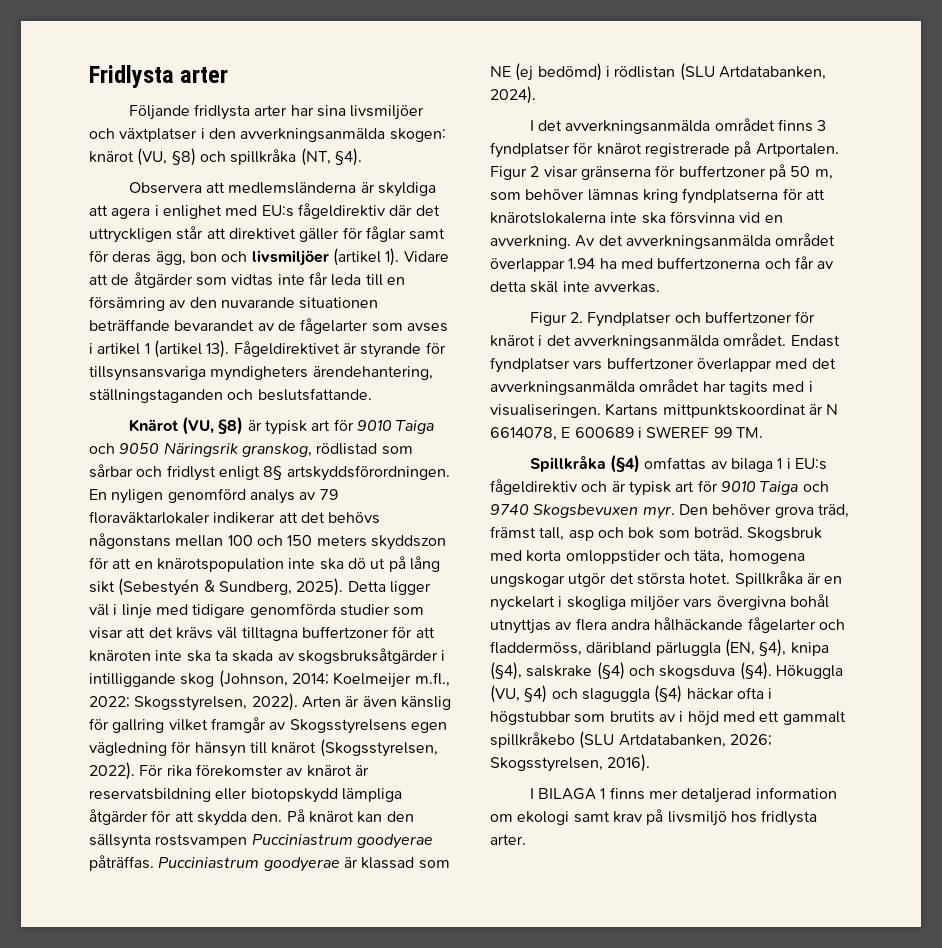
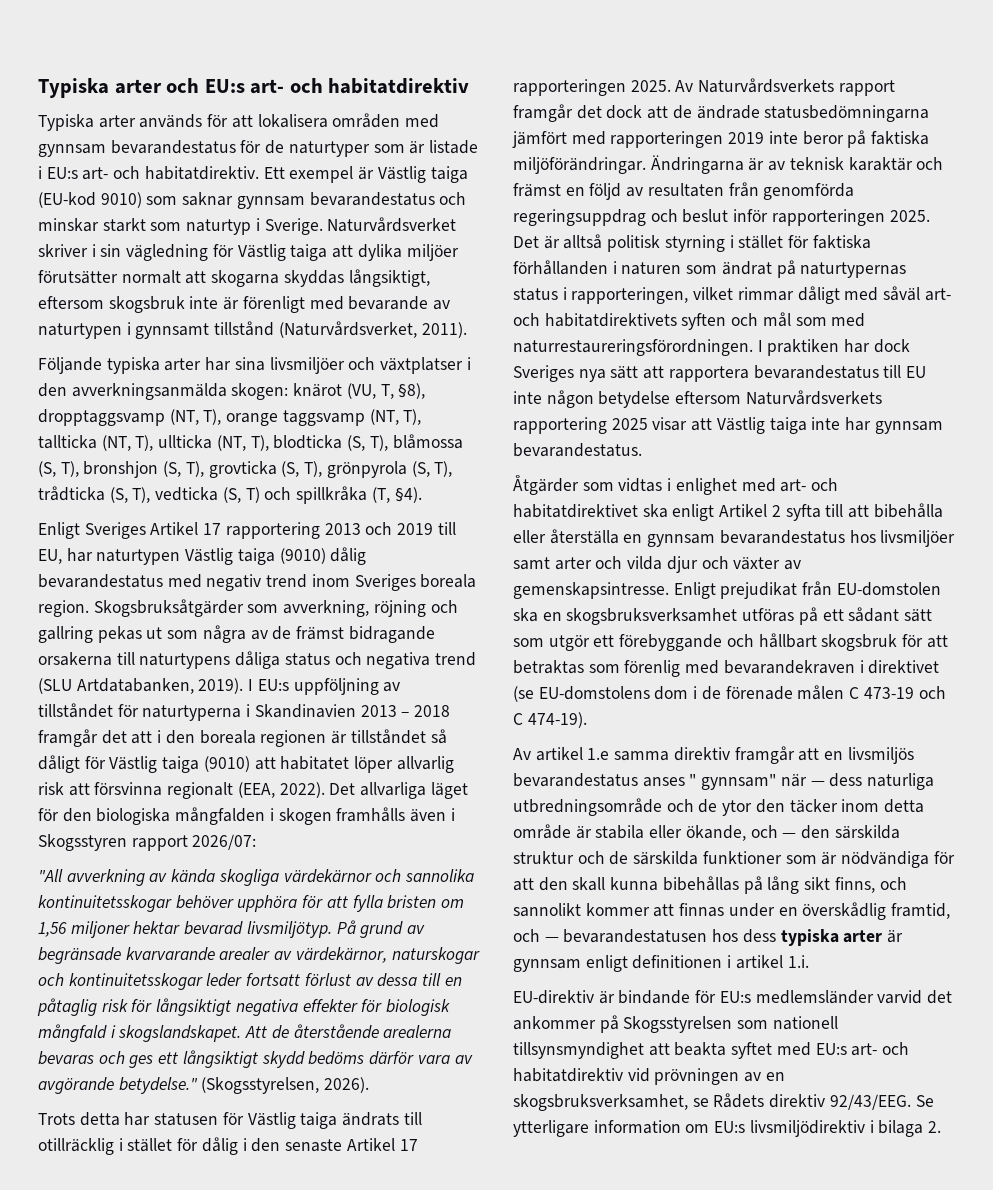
- Fridlysta arter
+ Typiska arter och EU:s art- och habitatdirektiv
+ Typiska arter används för att lokalisera områden med gynnsam bevarandestatus för de naturtyper som är listade i EU:s art- och habitatdirektiv. Ett exempel är Västlig taiga (EU-kod 9010) som saknar gynnsam bevarandestatus och minskar starkt som naturtyp i Sverige. Naturvårdsverket skriver i sin vägledning för Västlig taiga att dylika miljöer förutsätter normalt att skogarna skyddas långsiktigt, eftersom skogsbruk inte är förenligt med bevarande av naturtypen i gynnsamt tillstånd (Naturvårdsverket, 2011).
- Följande fridlysta arter har sina livsmiljöer och växtplatser i den avverkningsanmälda skogen: knärot (VU, §8) och spillkråka (NT, §4).
+ Följande typiska arter har sina livsmiljöer och växtplatser i den avverkningsanmälda skogen: knärot (VU, T, §8), dropptaggsvamp (NT, T), orange taggsvamp (NT, T), tallticka (NT, T), ullticka (NT, T), blodticka (S, T), blåmossa (S, T), bronshjon (S, T), grovticka (S, T), grönpyrola (S, T), trådticka (S, T), vedticka (S, T) och spillkråka (T, §4).
- Observera att medlemsländerna är skyldiga att agera i enlighet med EU:s fågeldirektiv där det uttryckligen står att direktivet gäller för fåglar samt för deras ägg, bon och livsmiljöer (artikel 1). Vidare att de åtgärder som vidtas inte får leda till en försämring av den nuvarande situationen beträffande bevarandet av de fågelarter som avses i artikel 1 (artikel 13). Fågeldirektivet är styrande för tillsynsansvariga myndigheters ärendehantering, ställningstaganden och beslutsfattande.
- Knärot (VU, §8) är typisk art för 9010 Taiga och 9050 Näringsrik granskog, rödlistad som sårbar och fridlyst enligt 8§ artskyddsförordningen. En nyligen genomförd analys av 79 floraväktarlokaler indikerar att det behövs någonstans mellan 100 och 150 meters skyddszon för att en knärotspopulation inte ska dö ut på lång sikt (Sebestyén & Sundberg, 2025). Detta ligger väl i linje med tidigare genomförda studier som visar att det krävs väl tilltagna buffertzoner för att knäroten inte ska ta skada av skogsbruksåtgärder i intilliggande skog (Johnson, 2014; Koelmeijer m.fl., 2022; Skogsstyrelsen, 2022). Arten är även känslig för gallring vilket framgår av Skogsstyrelsens egen vägledning för hänsyn till knärot (Skogsstyrelsen, 2022). För rika förekomster av knärot är reservatsbildning eller biotopskydd lämpliga åtgärder för att skydda den. På knärot kan den sällsynta rostsvampen Pucciniastrum goodyerae påträffas. Pucciniastrum goodyerae är klassad som NE (ej bedömd) i rödlistan (SLU Artdatabanken, 2024).
- I det avverkningsanmälda området finns 3 fyndplatser för knärot registrerade på Artportalen. Figur 2 visar gränserna för buffertzoner på 50 m, som behöver lämnas kring fyndplatserna för att knärotslokalerna inte ska försvinna vid en avverkning. Av det avverkningsanmälda området överlappar 1.94 ha med buffertzonerna och får av detta skäl inte avverkas.
- Figur 2. Fyndplatser och buffertzoner för knärot i det avverkningsanmälda området. Endast fyndplatser vars buffertzoner överlappar med det avverkningsanmälda området har tagits med i visualiseringen. Kartans mittpunktskoordinat är N 6614078, E 600689 i SWEREF 99 TM.
- Spillkråka (§4) omfattas av bilaga 1 i EU:s fågeldirektiv och är typisk art för 9010 Taiga och 9740 Skogsbevuxen myr. Den behöver grova träd, främst tall, asp och bok som boträd. Skogsbruk med korta omloppstider och täta, homogena ungskogar utgör det största hotet. Spillkråka är en nyckelart i skogliga miljöer vars övergivna bohål utnyttjas av flera andra hålhäckande fågelarter och fladdermöss, däribland pärluggla (EN, §4), knipa (§4), salskrake (§4) och skogsduva (§4). Hökuggla (VU, §4) och slaguggla (§4) häckar ofta i högstubbar som brutits av i höjd med ett gammalt spillkråkebo (SLU Artdatabanken, 2026; Skogsstyrelsen, 2016).
- I BILAGA 1 finns mer detaljerad information om ekologi samt krav på livsmiljö hos fridlysta arter.
+ Enligt Sveriges Artikel 17 rapportering 2013 och 2019 till EU, har naturtypen Västlig taiga (9010) dålig bevarandestatus med negativ trend inom Sveriges boreala region. Skogsbruksåtgärder som avverkning, röjning och gallring pekas ut som några av de främst bidragande orsakerna till naturtypens dåliga status och negativa trend (SLU Artdatabanken, 2019). I EU:s uppföljning av tillståndet för naturtyperna i Skandinavien 2013 – 2018 framgår det att i den boreala regionen är tillståndet så dåligt för Västlig taiga (9010) att habitatet löper allvarlig risk att försvinna regionalt (EEA, 2022). Det allvarliga läget för den biologiska mångfalden i skogen framhålls även i Skogsstyren rapport 2026/07:
+ "All avverkning av kända skogliga värdekärnor och sannolika kontinuitetsskogar behöver upphöra för att fylla bristen om 1,56 miljoner hektar bevarad livsmiljötyp. På grund av begränsade kvarvarande arealer av värdekärnor, naturskogar och kontinuitetsskogar leder fortsatt förlust av dessa till en påtaglig risk för långsiktigt negativa effekter för biologisk mångfald i skogslandskapet. Att de återstående arealerna bevaras och ges ett långsiktigt skydd bedöms därför vara av avgörande betydelse." (Skogsstyrelsen, 2026).
+ Trots detta har statusen för Västlig taiga ändrats till otillräcklig i stället för dålig i den senaste Artikel 17 rapporteringen 2025. Av Naturvårdsverkets rapport framgår det dock att de ändrade statusbedömningarna jämfört med rapporteringen 2019 inte beror på faktiska miljöförändringar. Ändringarna är av teknisk karaktär och främst en följd av resultaten från genomförda regeringsuppdrag och beslut inför rapporteringen 2025. Det är alltså politisk styrning i stället för faktiska förhållanden i naturen som ändrat på naturtypernas status i rapporteringen, vilket rimmar dåligt med såväl art- och habitatdirektivets syften och mål som med naturrestaureringsförordningen. I praktiken har dock Sveriges nya sätt att rapportera bevarandestatus till EU inte någon betydelse eftersom Naturvårdsverkets rapportering 2025 visar att Västlig taiga inte har gynnsam bevarandestatus.
+ Åtgärder som vidtas i enlighet med art- och habitatdirektivet ska enligt Artikel 2 syfta till att bibehålla eller återställa en gynnsam bevarandestatus hos livsmiljöer samt arter och vilda djur och växter av gemenskapsintresse. Enligt prejudikat från EU-domstolen ska en skogsbruksverksamhet utföras på ett sådant sätt som utgör ett förebyggande och hållbart skogsbruk för att betraktas som förenlig med bevarandekraven i direktivet (se EU-domstolens dom i de förenade målen C 473-19 och C 474-19).
+ Av artikel 1.e samma direktiv framgår att en livsmiljös bevarandestatus anses " gynnsam" när — dess naturliga utbredningsområde och de ytor den täcker inom detta område är stabila eller ökande, och — den särskilda struktur och de särskilda funktioner som är nödvändiga för att den skall kunna bibehållas på lång sikt finns, och sannolikt kommer att finnas under en överskådlig framtid, och — bevarandestatusen hos dess typiska arter är gynnsam enligt definitionen i artikel 1.i.
+ EU-direktiv är bindande för EU:s medlemsländer varvid det ankommer på Skogsstyrelsen som nationell tillsynsmyndighet att beakta syftet med EU:s art- och habitatdirektiv vid prövningen av en skogsbruksverksamhet, se Rådets direktiv 92/43/EEG. Se ytterligare information om EU:s livsmiljödirektiv i bilaga 2.

